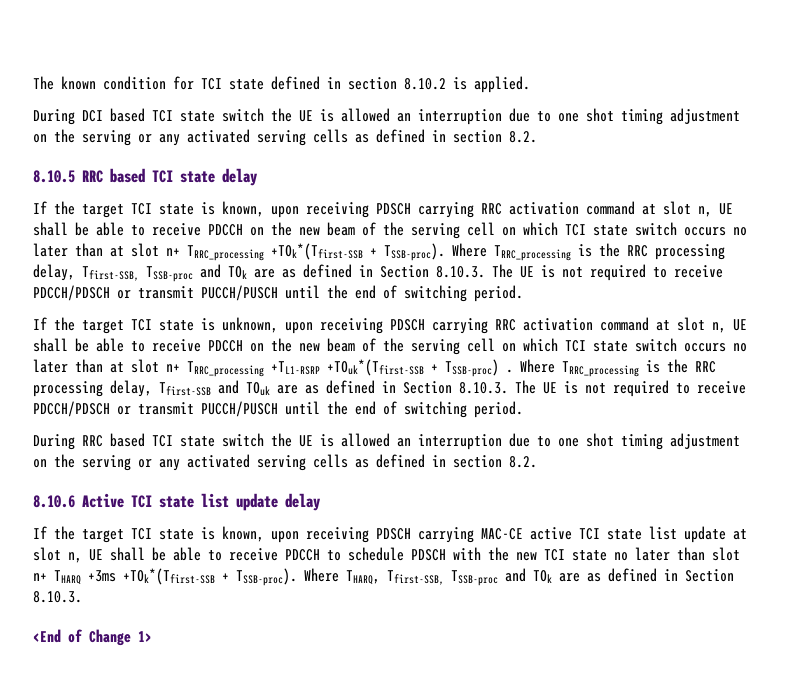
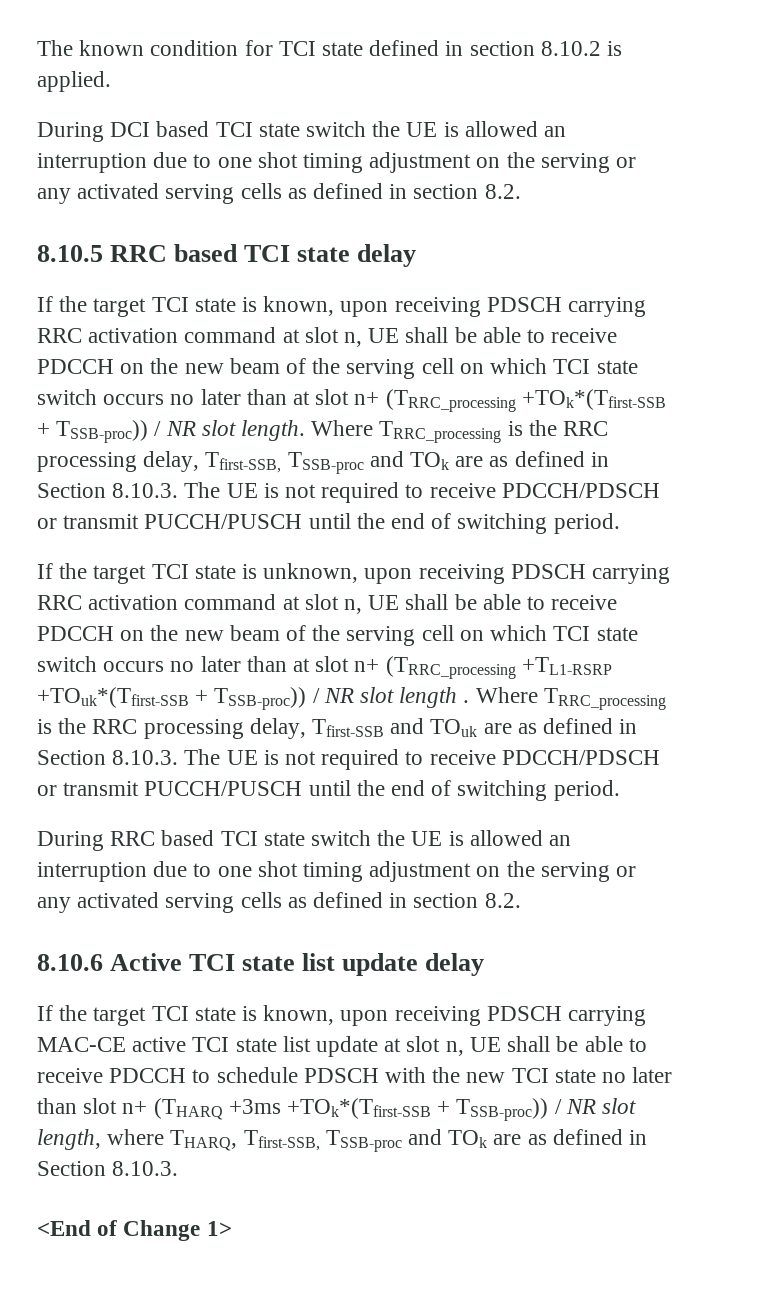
- If the target TCI state is known, upon receiving PDSCH carrying RRC activation command at slot n, UE shall be able to receive PDCCH on the new beam of the serving cell on which TCI state switch occurs no later than at slot n+ TRRC_processing +TOk*(Tfirst-SSB + TSSB-proc).
+ If the target TCI state is known, upon receiving PDSCH carrying RRC activation command at slot n, UE shall be able to receive PDCCH on the new beam of the serving cell on which TCI state switch occurs no later than at slot n+ (TRRC_processing +TOk*(Tfirst-SSB + TSSB-proc)) / NR slot length.
- If the target TCI state is unknown, upon receiving PDSCH carrying RRC activation command at slot n, UE shall be able to receive PDCCH on the new beam of the serving cell on which TCI state switch occurs no later than at slot n+ TRRC_processing +TL1-RSRP +TOuk*(Tfirst-SSB + TSSB-proc) .
+ If the target TCI state is unknown, upon receiving PDSCH carrying RRC activation command at slot n, UE shall be able to receive PDCCH on the new beam of the serving cell on which TCI state switch occurs no later than at slot n+ (TRRC_processing +TL1-RSRP +TOuk*(Tfirst-SSB + TSSB-proc)) / NR slot length .
- If the target TCI state is known, upon receiving PDSCH carrying MAC-CE active TCI state list update at slot n, UE shall be able to receive PDCCH to schedule PDSCH with the new TCI state no later than slot n+ THARQ +3ms +TOk*(Tfirst-SSB + TSSB-proc). Where THARQ, Tfirst-SSB, TSSB-proc and TOk are as defined in Section 8.10.3.
+ If the target TCI state is known, upon receiving PDSCH carrying MAC-CE active TCI state list update at slot n, UE shall be able to receive PDCCH to schedule PDSCH with the new TCI state no later than slot n+ (THARQ +3ms +TOk*(Tfirst-SSB + TSSB-proc)) / NR slot length, where THARQ, Tfirst-SSB, TSSB-proc and TOk are as defined in Section 8.10.3.

